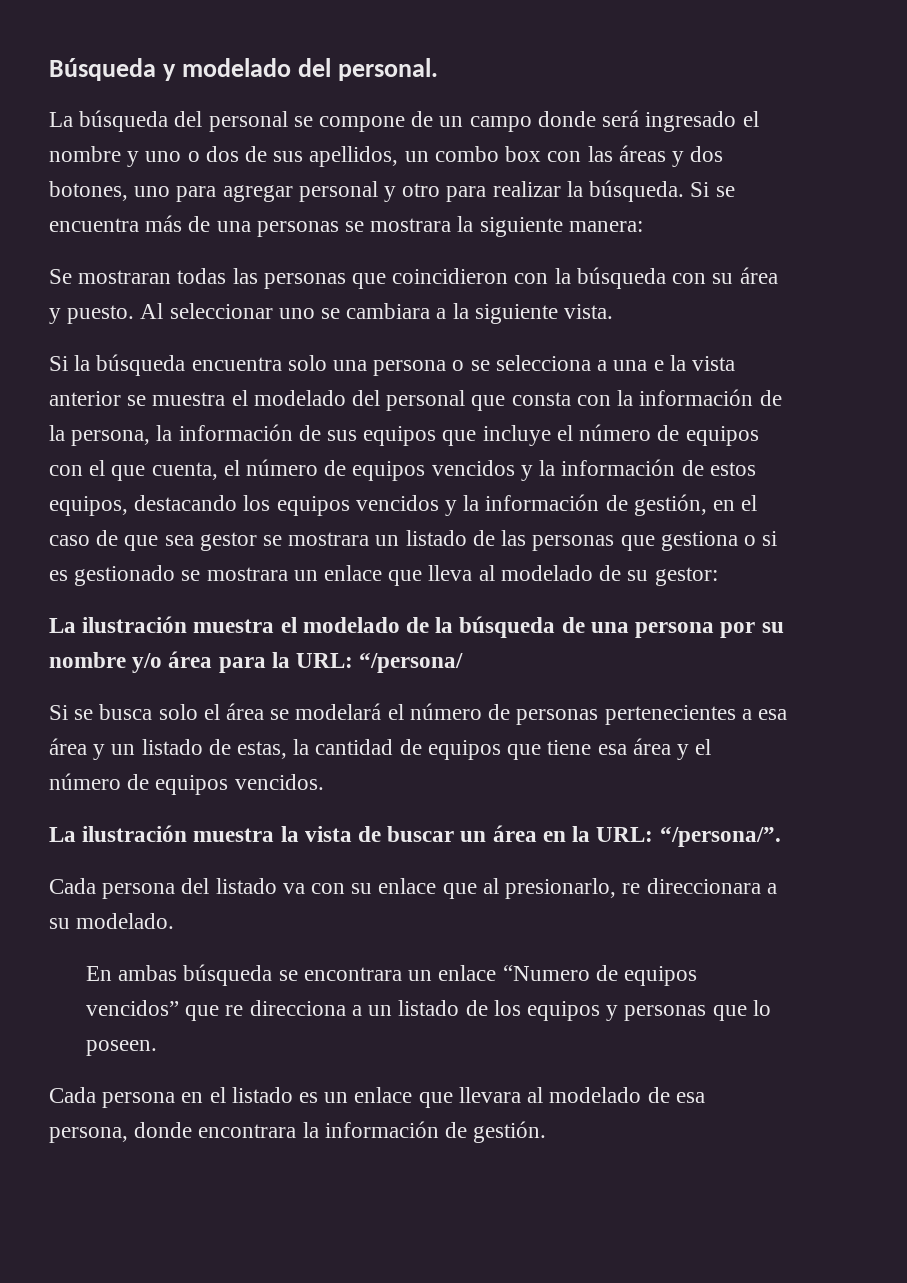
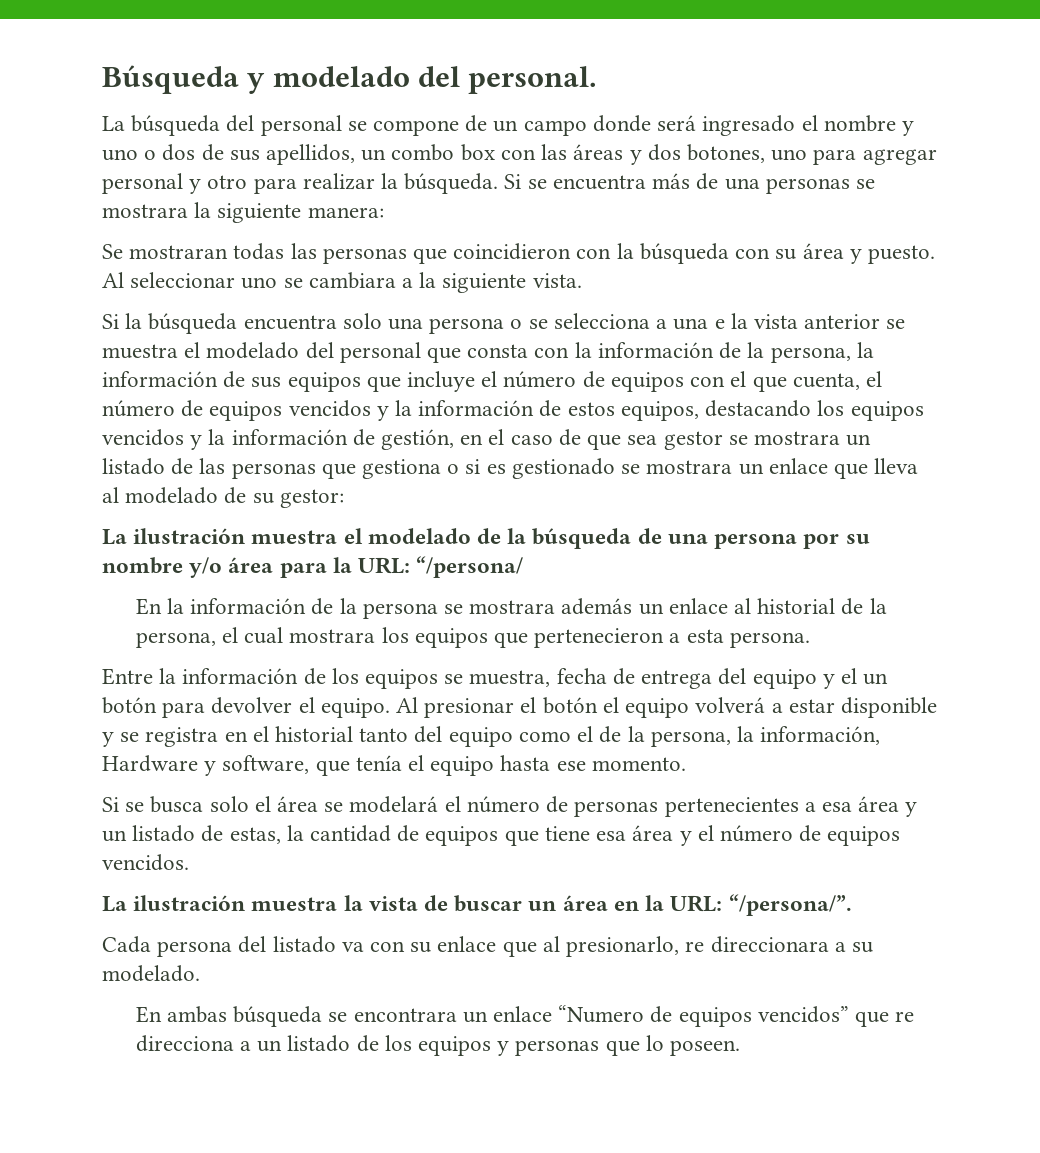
+ En la información de la persona se mostrara además un enlace al historial de la persona, el cual mostrara los equipos que pertenecieron a esta persona.
+ Entre la información de los equipos se muestra, fecha de entrega del equipo y el un botón para devolver el equipo. Al presionar el botón el equipo volverá a estar disponible y se registra en el historial tanto del equipo como el de la persona, la información, Hardware y software, que tenía el equipo hasta ese momento.
- Cada persona en el listado es un enlace que llevara al modelado de esa persona, donde encontrara la información de gestión.

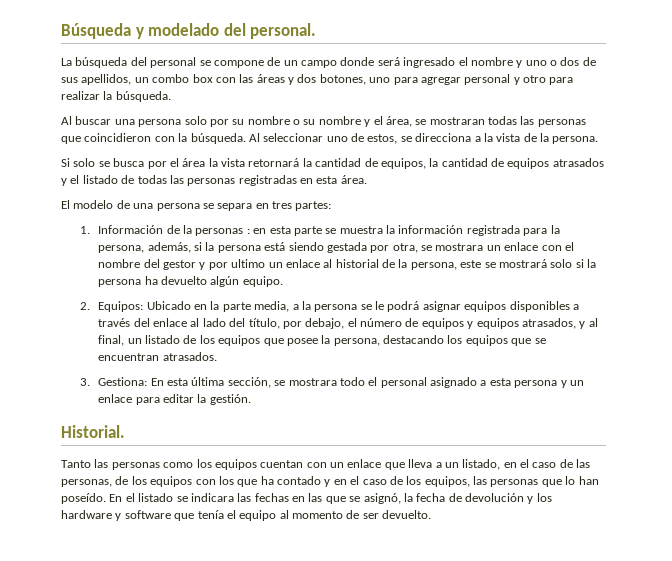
- La búsqueda del personal se compone de un campo donde será ingresado el nombre y uno o dos de sus apellidos, un combo box con las áreas y dos botones, uno para agregar personal y otro para realizar la búsqueda. Si se encuentra más de una personas se mostrara la siguiente manera:
- Se mostraran todas las personas que coincidieron con la búsqueda con su área y puesto. Al seleccionar uno se cambiara a la siguiente vista.
- Si la búsqueda encuentra solo una persona o se selecciona a una e la vista anterior se muestra el modelado del personal que consta con la información de la persona, la información de sus equipos que incluye el número de equipos con el que cuenta, el número de equipos vencidos y la información de estos equipos, destacando los equipos vencidos y la información de gestión, en el caso de que sea gestor se mostrara un listado de las personas que gestiona o si es gestionado se mostrara un enlace que lleva al modelado de su gestor:
- La ilustración muestra el modelado de la búsqueda de una persona por su nombre y/o área para la URL: “/persona/
- En la información de la persona se mostrara además un enlace al historial de la persona, el cual mostrara los equipos que pertenecieron a esta persona.
- Entre la información de los equipos se muestra, fecha de entrega del equipo y el un botón para devolver el equipo. Al presionar el botón el equipo volverá a estar disponible y se registra en el historial tanto del equipo como el de la persona, la información, Hardware y software, que tenía el equipo hasta ese momento.
- Si se busca solo el área se modelará el número de personas pertenecientes a esa área y un listado de estas, la cantidad de equipos que tiene esa área y el número de equipos vencidos.
- La ilustración muestra la vista de buscar un área en la URL: “/persona/”.
- Cada persona del listado va con su enlace que al presionarlo, re direccionara a su modelado.
- En ambas búsqueda se encontrara un enlace “Numero de equipos vencidos” que re direcciona a un listado de los equipos y personas que lo poseen.
+ La búsqueda del personal se compone de un campo donde será ingresado el nombre y uno o dos de sus apellidos, un combo box con las áreas y dos botones, uno para agregar personal y otro para realizar la búsqueda.
+ Al buscar una persona solo por su nombre o su nombre y el área, se mostraran todas las personas que coincidieron con la búsqueda. Al seleccionar uno de estos, se direcciona a la vista de la persona.
+ Si solo se busca por el área la vista retornará la cantidad de equipos, la cantidad de equipos atrasados y el listado de todas las personas registradas en esta área.
+ El modelo de una persona se separa en tres partes:
+ 1. Información de la personas : en esta parte se muestra la información registrada para la persona, además, si la persona está siendo gestada por otra, se mostrara un enlace con el nombre del gestor y por ultimo un enlace al historial de la persona, este se mostrará solo si la persona ha devuelto algún equipo.
+ 2. Equipos: Ubicado en la parte media, a la persona se le podrá asignar equipos disponibles a través del enlace al lado del título, por debajo, el número de equipos y equipos atrasados, y al final, un listado de los equipos que posee la persona, destacando los equipos que se encuentran atrasados.
+ 3. Gestiona: En esta última sección, se mostrara todo el personal asignado a esta persona y un enlace para editar la gestión.
+ Historial.
+ Tanto las personas como los equipos cuentan con un enlace que lleva a un listado, en el caso de las personas, de los equipos con los que ha contado y en el caso de los equipos, las personas que lo han poseído. En el listado se indicara las fechas en las que se asignó, la fecha de devolución y los hardware y software que tenía el equipo al momento de ser devuelto.

